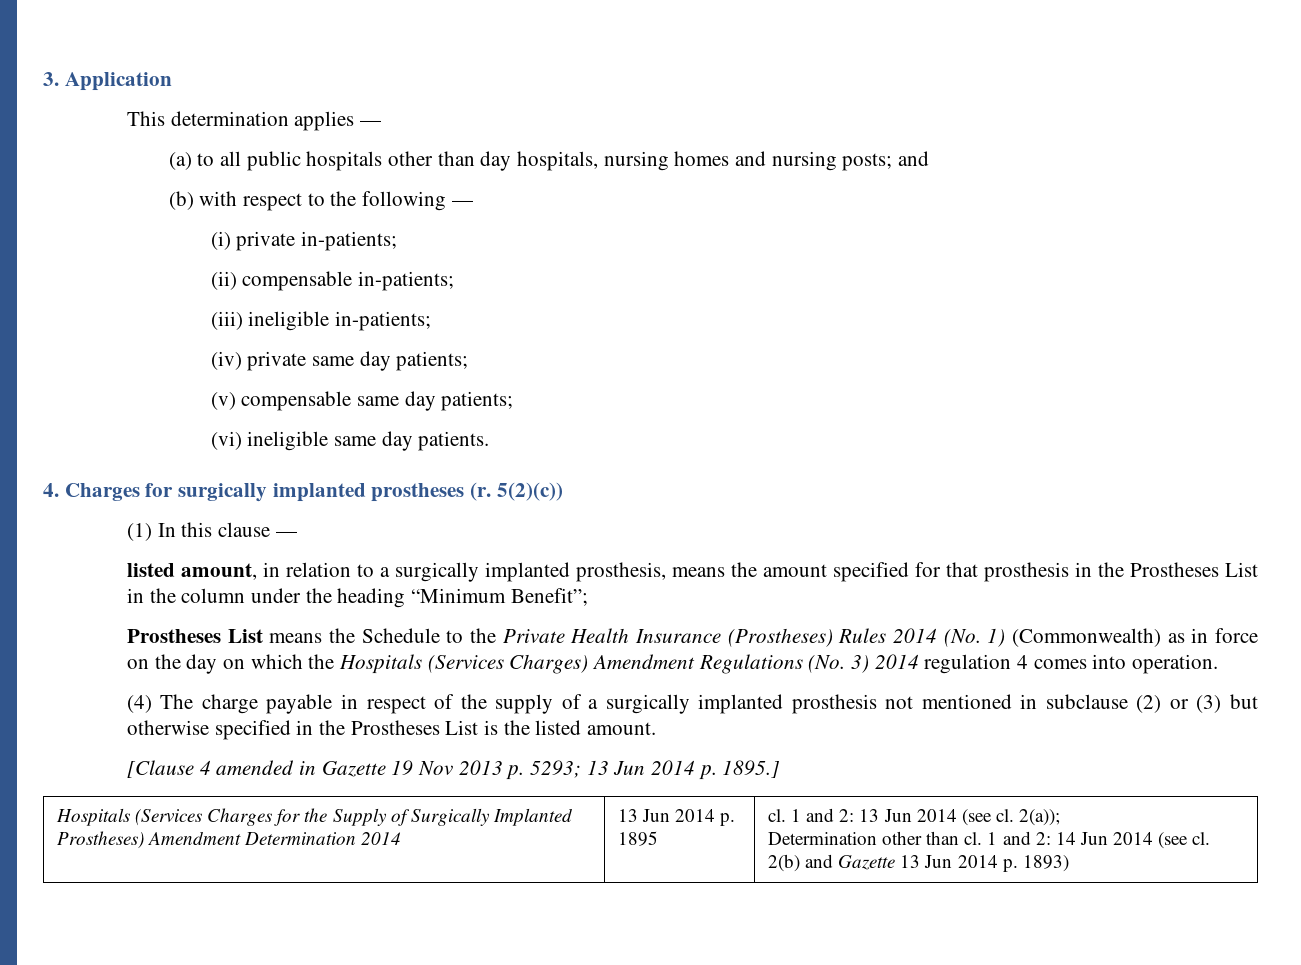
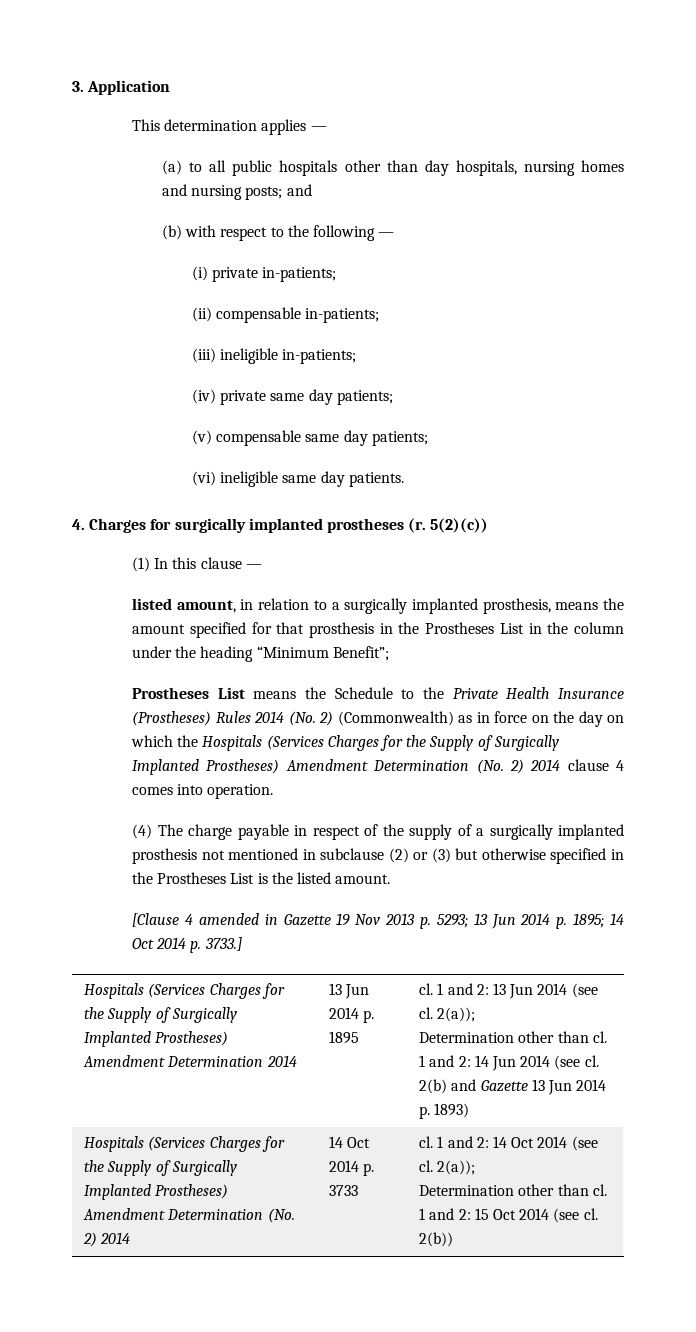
- Prostheses List means the Schedule to the Private Health Insurance (Prostheses) Rules 2014 (No. 1) (Commonwealth) as in force on the day on which the Hospitals (Services Charges) Amendment Regulations (No. 3) 2014 regulation 4 comes into operation.
+ Prostheses List means the Schedule to the Private Health Insurance (Prostheses) Rules 2014 (No. 2) (Commonwealth) as in force on the day on which the Hospitals (Services Charges for the Supply of Surgically Implanted Prostheses) Amendment Determination (No. 2) 2014 clause 4 comes into operation.
- [Clause 4 amended in Gazette 19 Nov 2013 p. 5293; 13 Jun 2014 p. 1895.]
+ [Clause 4 amended in Gazette 19 Nov 2013 p. 5293; 13 Jun 2014 p. 1895; 14 Oct 2014 p. 3733.]
+ Hospitals (Services Charges for the Supply of Surgically Implanted Prostheses) Amendment Determination (No. 2) 2014 | 14 Oct 2014 p. 3733 | cl. 1 and 2: 14 Oct 2014 (see cl. 2(a));
+ Determination other than cl. 1 and 2: 15 Oct 2014 (see cl. 2(b))

